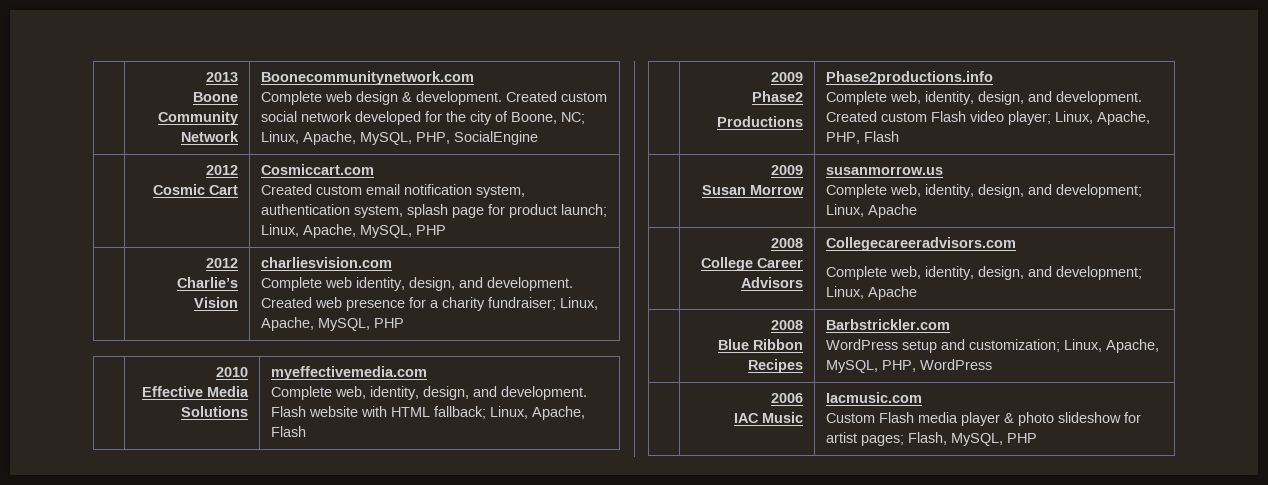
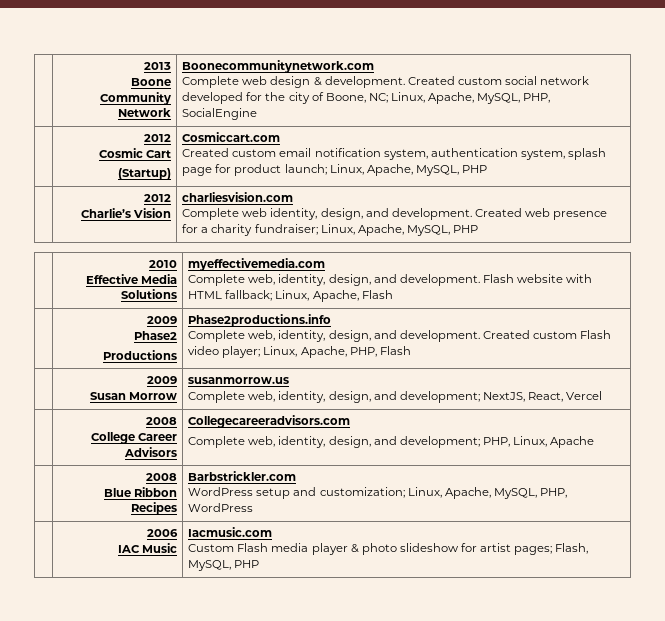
  | 2013
  Boone Community Network | Boonecommunitynetwork.com
  Complete web design & development. Created custom social network developed for the city of Boone, NC; Linux, Apache, MySQL, PHP, SocialEngine
  | 2012
- Cosmic Cart | Cosmiccart.com
+ Cosmic Cart
+ (Startup) | Cosmiccart.com
  | 2010
  Effective Media Solutions | myeffectivemedia.com
  Complete web, identity, design, and development. Flash website with HTML fallback; Linux, Apache, Flash
  | 2009
  Phase2
  Productions | Phase2productions.info
  Complete web, identity, design, and development. Created custom Flash video player; Linux, Apache, PHP, Flash
  | 2009
  Susan Morrow | susanmorrow.us
- Complete web, identity, design, and development; Linux, Apache
+ Complete web, identity, design, and development; NextJS, React, Vercel
  | 2008
  College Career Advisors | Collegecareeradvisors.com
- Complete web, identity, design, and development; Linux, Apache
+ Complete web, identity, design, and development; PHP, Linux, Apache

